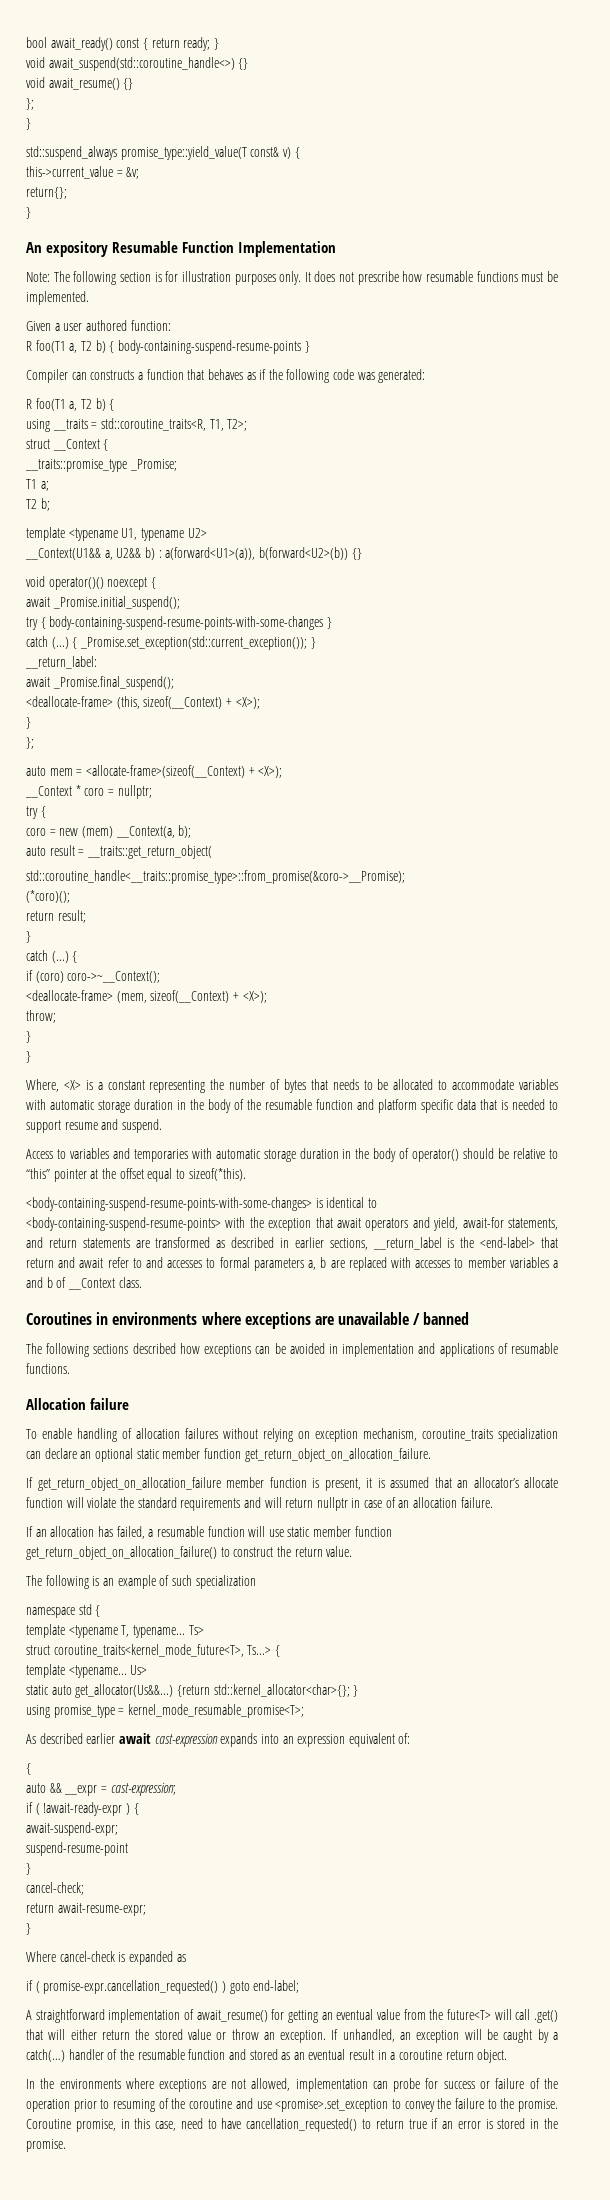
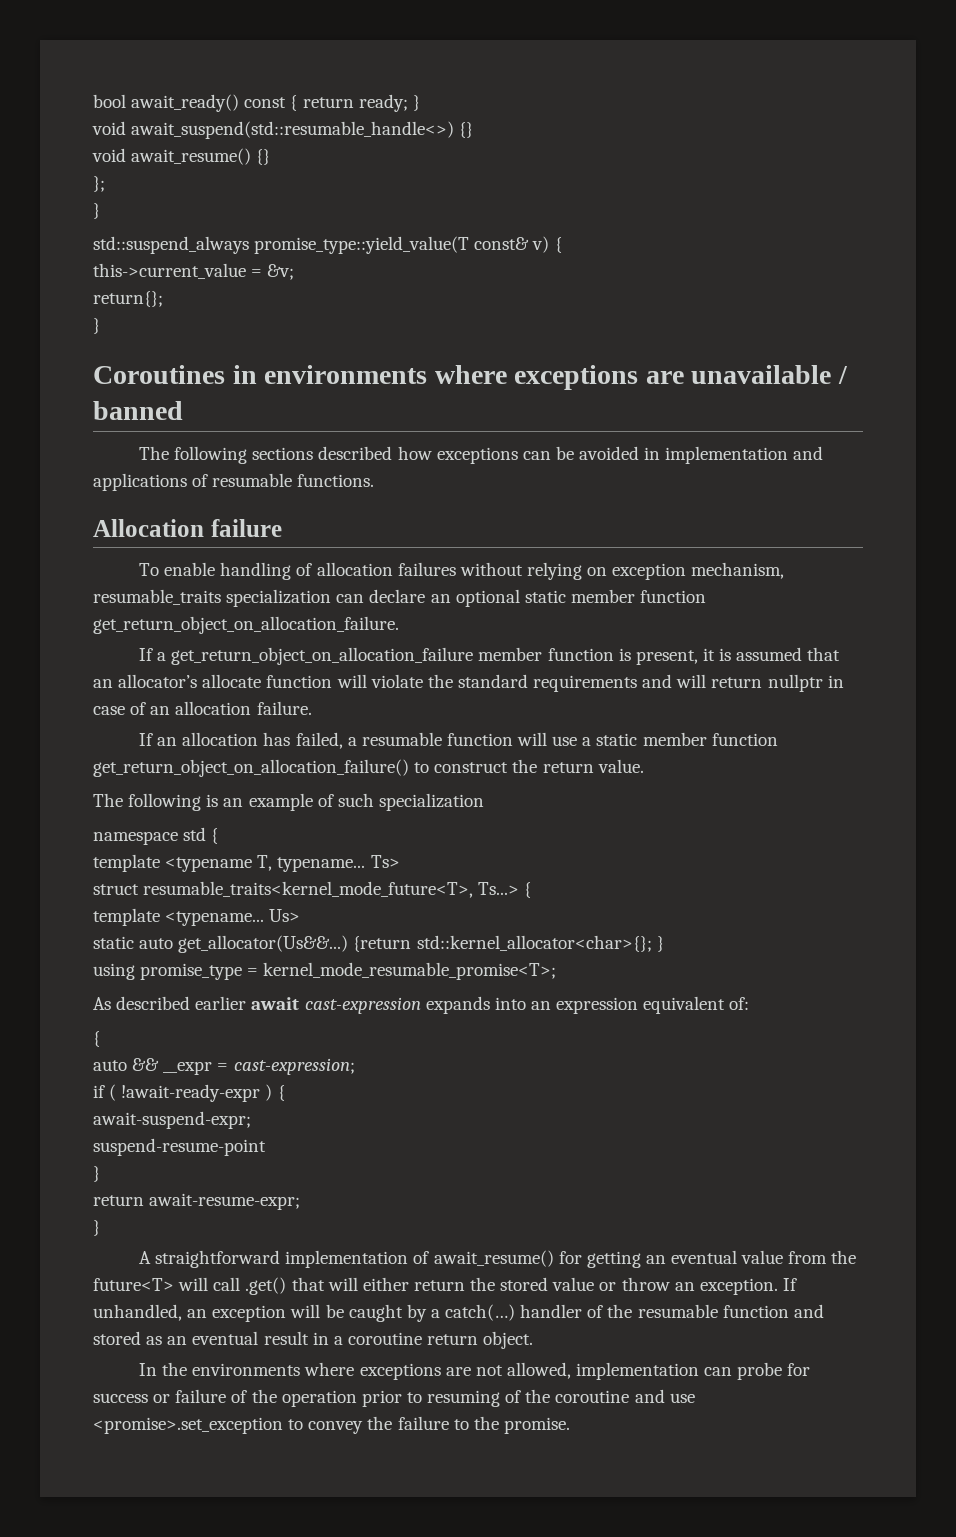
- void await_suspend(std::coroutine_handle<>) {}
+ void await_suspend(std::resumable_handle<>) {}
- An expository Resumable Function Implementation
- Note: The following section is for illustration purposes only. It does not prescribe how resumable functions must be implemented.
- Given a user authored function:
- R foo(T1 a, T2 b) { body-containing-suspend-resume-points }
- Compiler can constructs a function that behaves as if the following code was generated:
- R foo(T1 a, T2 b) {
- using __traits = std::coroutine_traits<R, T1, T2>;
- struct __Context {
- __traits::promise_type _Promise;
- T1 a;
- T2 b;
- template <typename U1, typename U2>
- __Context(U1&& a, U2&& b) : a(forward<U1>(a)), b(forward<U2>(b)) {}
- void operator()() noexcept {
- await _Promise.initial_suspend();
- try { body-containing-suspend-resume-points-with-some-changes }
- catch (...) { _Promise.set_exception(std::current_exception()); }
- __return_label:
- await _Promise.final_suspend();
- <deallocate-frame> (this, sizeof(__Context) + <X>);
- }
- };
- auto mem = <allocate-frame>(sizeof(__Context) + <X>);
- __Context * coro = nullptr;
- try {
- coro = new (mem) __Context(a, b);
- auto result = __traits::get_return_object(
- std::coroutine_handle<__traits::promise_type>::from_promise(&coro->__Promise);
- (*coro)();
- return result;
- }
- catch (...) {
- if (coro) coro->~__Context();
- <deallocate-frame> (mem, sizeof(__Context) + <X>);
- throw;
- }
- }
- Where, <X> is a constant representing the number of bytes that needs to be allocated to accommodate variables with automatic storage duration in the body of the resumable function and platform specific data that is needed to support resume and suspend.
- Access to variables and temporaries with automatic storage duration in the body of operator() should be relative to “this” pointer at the offset equal to sizeof(*this).
- <body-containing-suspend-resume-points-with-some-changes> is identical to <body-containing-suspend-resume-points> with the exception that await operators and yield, await-for statements, and return statements are transformed as described in earlier sections, __return_label is the <end-label> that return and await refer to and accesses to formal parameters a, b are replaced with accesses to member variables a and b of __Context class.
- To enable handling of allocation failures without relying on exception mechanism, coroutine_traits specialization can declare an optional static member function get_return_object_on_allocation_failure.
+ To enable handling of allocation failures without relying on exception mechanism, resumable_traits specialization can declare an optional static member function get_return_object_on_allocation_failure.
- If get_return_object_on_allocation_failure member function is present, it is assumed that an allocator’s allocate function will violate the standard requirements and will return nullptr in case of an allocation failure.
+ If a get_return_object_on_allocation_failure member function is present, it is assumed that an allocator’s allocate function will violate the standard requirements and will return nullptr in case of an allocation failure.
- If an allocation has failed, a resumable function will use static member function get_return_object_on_allocation_failure() to construct the return value.
+ If an allocation has failed, a resumable function will use a static member function get_return_object_on_allocation_failure() to construct the return value.
- struct coroutine_traits<kernel_mode_future<T>, Ts...> {
+ struct resumable_traits<kernel_mode_future<T>, Ts...> {
- cancel-check;
- Where cancel-check is expanded as
- if ( promise-expr.cancellation_requested() ) goto end-label;
- Coroutine promise, in this case, need to have cancellation_requested() to return true if an error is stored in the promise.

